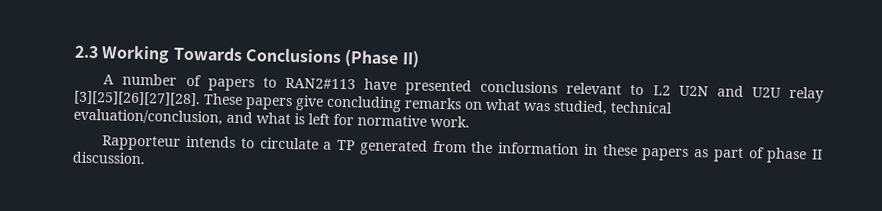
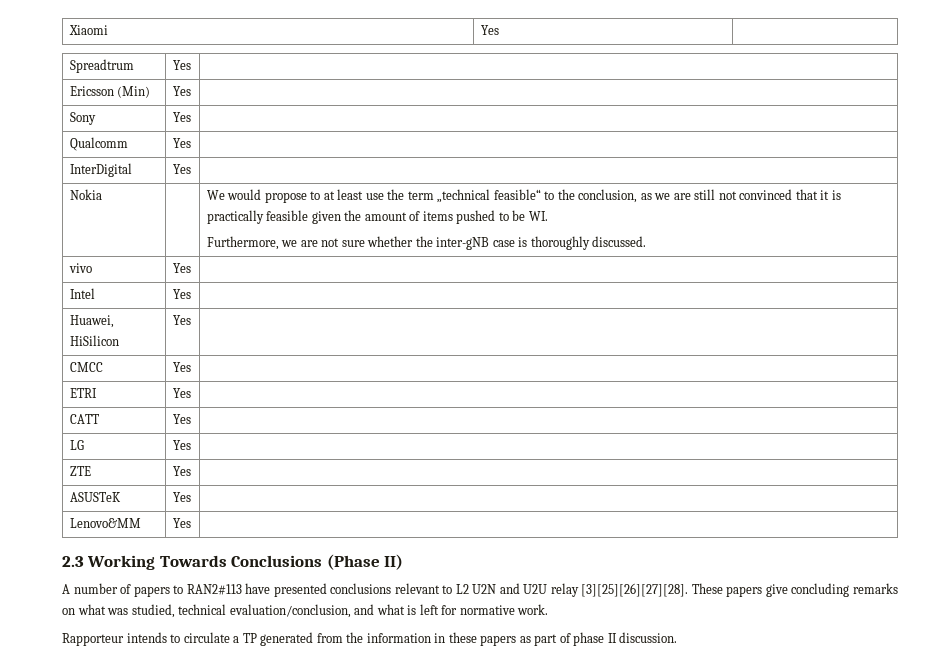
+ Xiaomi | Yes |
+ Spreadtrum | Yes |
+ Ericsson (Min) | Yes |
+ Sony | Yes |
+ Qualcomm | Yes |
+ InterDigital | Yes |
+ Nokia | | We would propose to at least use the term „technical feasible“ to the conclusion, as we are still not convinced that it is practically feasible given the amount of items pushed to be WI.
+ Furthermore, we are not sure whether the inter-gNB case is thoroughly discussed.
+ vivo | Yes |
+ Intel | Yes |
+ Huawei, HiSilicon | Yes |
+ CMCC | Yes |
+ ETRI | Yes |
+ CATT | Yes |
+ LG | Yes |
+ ZTE | Yes |
+ ASUSTeK | Yes |
+ Lenovo&MM | Yes |

